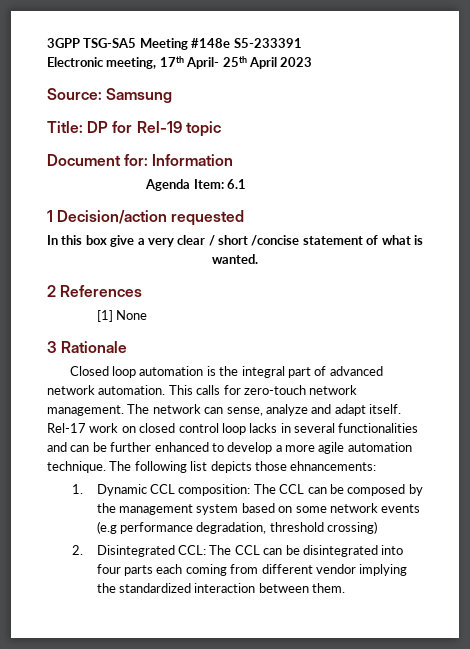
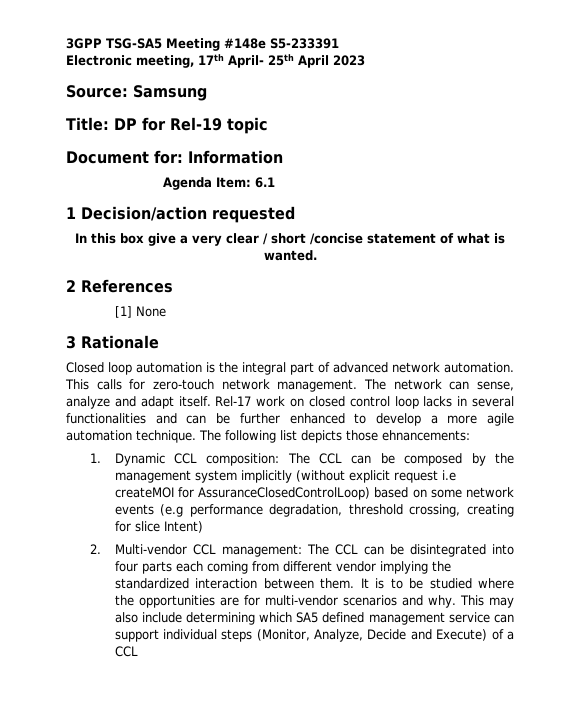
- 1. Dynamic CCL composition: The CCL can be composed by the management system based on some network events (e.g performance degradation, threshold crossing)
- 2. Disintegrated CCL: The CCL can be disintegrated into four parts each coming from different vendor implying the standardized interaction between them.
+ 1. Dynamic CCL composition: The CCL can be composed by the management system implicitly (without explicit request i.e createMOI for AssuranceClosedControlLoop) based on some network events (e.g performance degradation, threshold crossing, creating for slice Intent)
+ 2. Multi-vendor CCL management: The CCL can be disintegrated into four parts each coming from different vendor implying the standardized interaction between them.
+ It is to be studied where the opportunities are for multi-vendor scenarios and why. This may also include determining which SA5 defined management service can support individual steps (Monitor, Analyze, Decide and Execute) of a CCL

